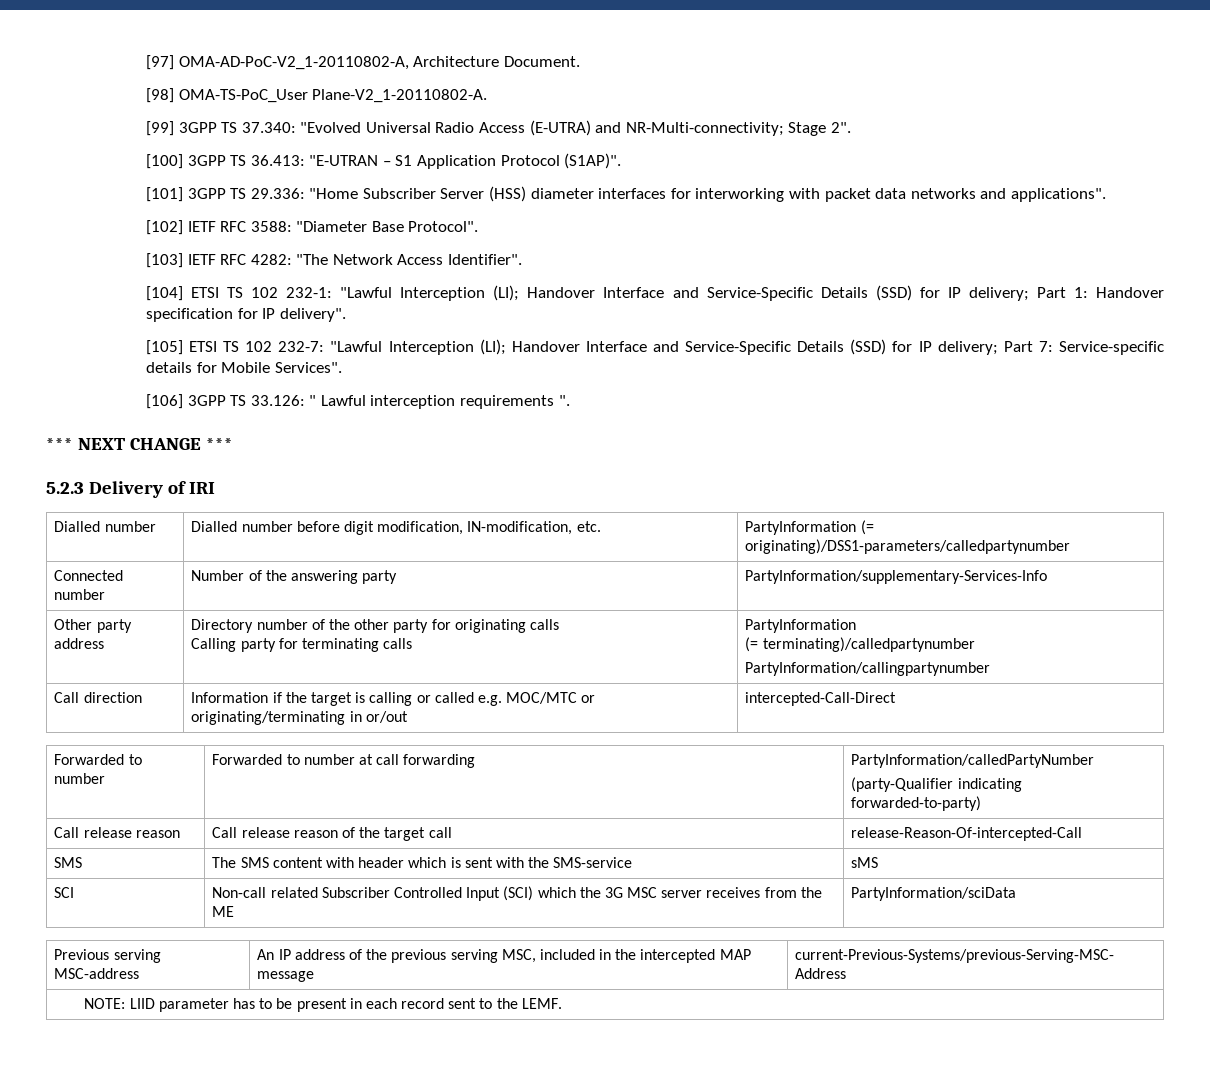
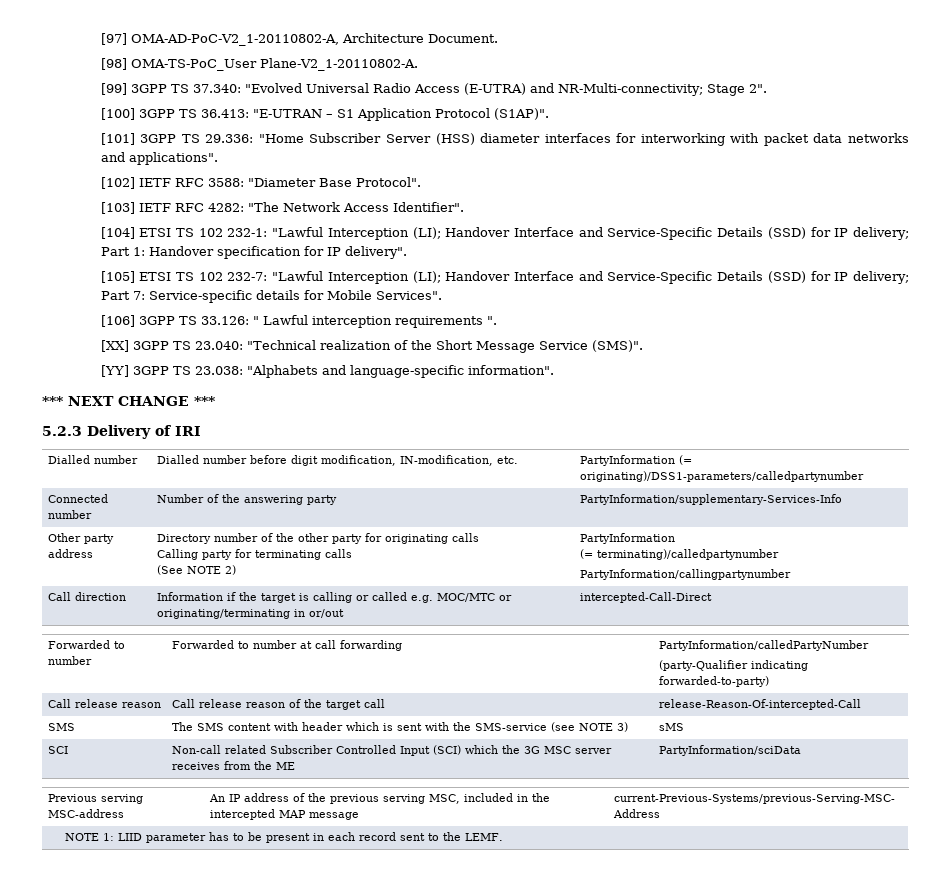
+ [XX] 3GPP TS 23.040: "Technical realization of the Short Message Service (SMS)".
+ [YY] 3GPP TS 23.038: "Alphabets and language-specific information".
  Other party address | Directory number of the other party for originating calls
- Calling party for terminating calls | PartyInformation
+ Calling party for terminating calls
+ (See NOTE 2) | PartyInformation
- SMS | The SMS content with header which is sent with the SMS-service | sMS
+ SMS | The SMS content with header which is sent with the SMS-service (see NOTE 3) | sMS
- NOTE: LIID parameter has to be present in each record sent to the LEMF.
+ NOTE 1: LIID parameter has to be present in each record sent to the LEMF.

